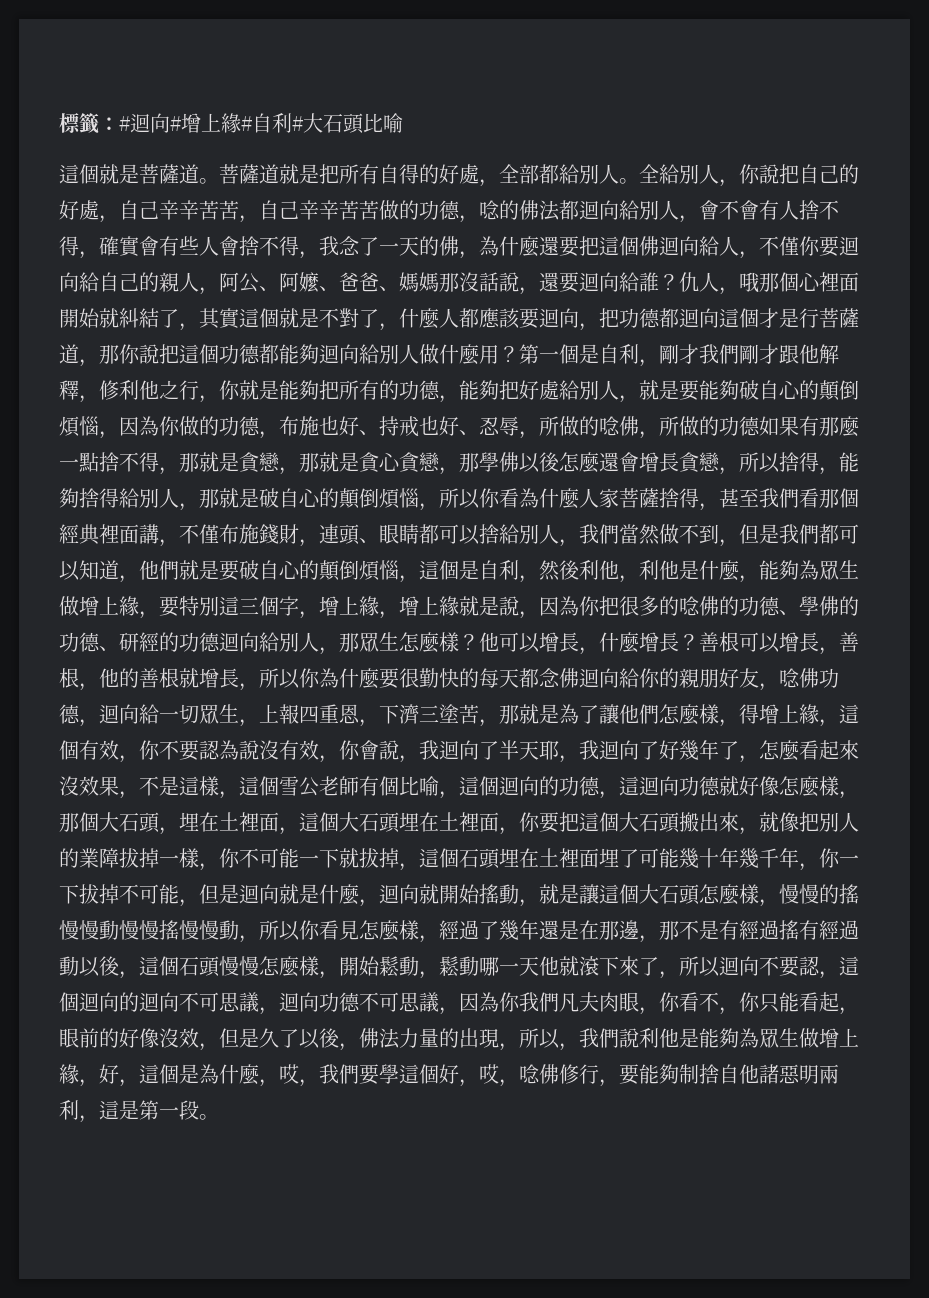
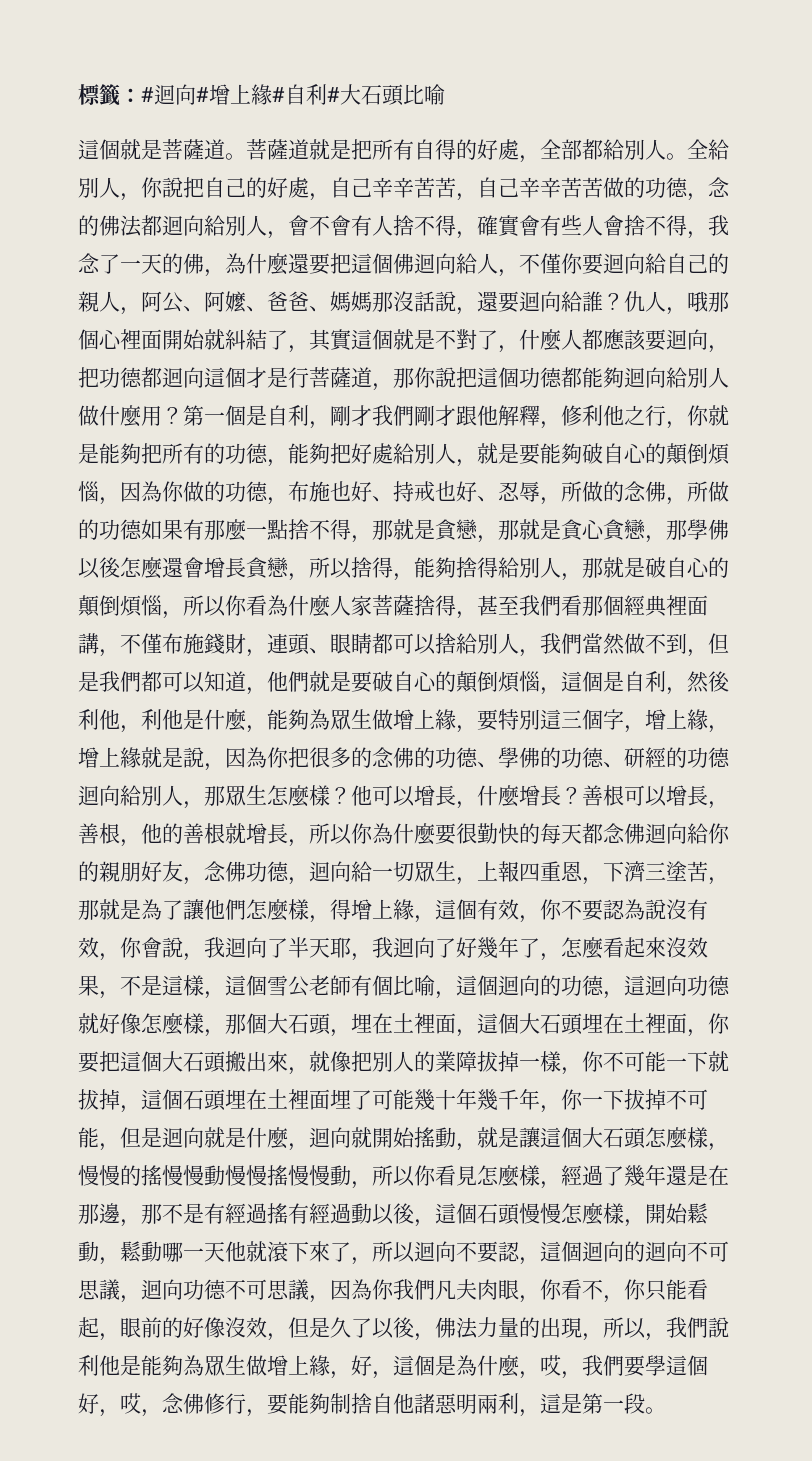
- 全給別人，你說把自己的好處，自己辛辛苦苦，自己辛辛苦苦做的功德，唸的佛法都迴向給別人，會不會有人捨不得，確實會有些人會捨不得，我念了一天的佛，為什麼還要把這個佛迴向給人，不僅你要迴向給自己的親人，阿公、阿嬤、爸爸、媽媽那沒話說，還要迴向給誰？
+ 全給別人，你說把自己的好處，自己辛辛苦苦，自己辛辛苦苦做的功德，念的佛法都迴向給別人，會不會有人捨不得，確實會有些人會捨不得，我念了一天的佛，為什麼還要把這個佛迴向給人，不僅你要迴向給自己的親人，阿公、阿嬤、爸爸、媽媽那沒話說，還要迴向給誰？
- 第一個是自利，剛才我們剛才跟他解釋，修利他之行，你就是能夠把所有的功德，能夠把好處給別人，就是要能夠破自心的顛倒煩惱，因為你做的功德，布施也好、持戒也好、忍辱，所做的唸佛，所做的功德如果有那麼一點捨不得，那就是貪戀，那就是貪心貪戀，那學佛以後怎麼還會增長貪戀，所以捨得，能夠捨得給別人，那就是破自心的顛倒煩惱，所以你看為什麼人家菩薩捨得，甚至我們看那個經典裡面講，不僅布施錢財，連頭、眼睛都可以捨給別人，我們當然做不到，但是我們都可以知道，他們就是要破自心的顛倒煩惱，這個是自利，然後利他，利他是什麼，能夠為眾生做增上緣，要特別這三個字，增上緣，增上緣就是說，因為你把很多的唸佛的功德、學佛的功德、研經的功德迴向給別人，那眾生怎麼樣？
+ 第一個是自利，剛才我們剛才跟他解釋，修利他之行，你就是能夠把所有的功德，能夠把好處給別人，就是要能夠破自心的顛倒煩惱，因為你做的功德，布施也好、持戒也好、忍辱，所做的念佛，所做的功德如果有那麼一點捨不得，那就是貪戀，那就是貪心貪戀，那學佛以後怎麼還會增長貪戀，所以捨得，能夠捨得給別人，那就是破自心的顛倒煩惱，所以你看為什麼人家菩薩捨得，甚至我們看那個經典裡面講，不僅布施錢財，連頭、眼睛都可以捨給別人，我們當然做不到，但是我們都可以知道，他們就是要破自心的顛倒煩惱，這個是自利，然後利他，利他是什麼，能夠為眾生做增上緣，要特別這三個字，增上緣，增上緣就是說，因為你把很多的念佛的功德、學佛的功德、研經的功德迴向給別人，那眾生怎麼樣？
- 善根可以增長，善根，他的善根就增長，所以你為什麼要很勤快的每天都念佛迴向給你的親朋好友，唸佛功德，迴向給一切眾生，上報四重恩，下濟三塗苦，那就是為了讓他們怎麼樣，得增上緣，這個有效，你不要認為說沒有效，你會說，我迴向了半天耶，我迴向了好幾年了，怎麼看起來沒效果，不是這樣，這個雪公老師有個比喻，這個迴向的功德，這迴向功德就好像怎麼樣，那個大石頭，埋在土裡面，這個大石頭埋在土裡面，你要把這個大石頭搬出來，就像把別人的業障拔掉一樣，你不可能一下就拔掉，這個石頭埋在土裡面埋了可能幾十年幾千年，你一下拔掉不可能，但是迴向就是什麼，迴向就開始搖動，就是讓這個大石頭怎麼樣，慢慢的搖慢慢動慢慢搖慢慢動，所以你看見怎麼樣，經過了幾年還是在那邊，那不是有經過搖有經過動以後，這個石頭慢慢怎麼樣，開始鬆動，鬆動哪一天他就滾下來了，所以迴向不要認，這個迴向的迴向不可思議，迴向功德不可思議，因為你我們凡夫肉眼，你看不，你只能看起，眼前的好像沒效，但是久了以後，佛法力量的出現，所以，我們說利他是能夠為眾生做增上緣，好，這個是為什麼，哎，我們要學這個好，哎，唸佛修行，要能夠制捨自他諸惡明兩利，這是第一段。
+ 善根可以增長，善根，他的善根就增長，所以你為什麼要很勤快的每天都念佛迴向給你的親朋好友，念佛功德，迴向給一切眾生，上報四重恩，下濟三塗苦，那就是為了讓他們怎麼樣，得增上緣，這個有效，你不要認為說沒有效，你會說，我迴向了半天耶，我迴向了好幾年了，怎麼看起來沒效果，不是這樣，這個雪公老師有個比喻，這個迴向的功德，這迴向功德就好像怎麼樣，那個大石頭，埋在土裡面，這個大石頭埋在土裡面，你要把這個大石頭搬出來，就像把別人的業障拔掉一樣，你不可能一下就拔掉，這個石頭埋在土裡面埋了可能幾十年幾千年，你一下拔掉不可能，但是迴向就是什麼，迴向就開始搖動，就是讓這個大石頭怎麼樣，慢慢的搖慢慢動慢慢搖慢慢動，所以你看見怎麼樣，經過了幾年還是在那邊，那不是有經過搖有經過動以後，這個石頭慢慢怎麼樣，開始鬆動，鬆動哪一天他就滾下來了，所以迴向不要認，這個迴向的迴向不可思議，迴向功德不可思議，因為你我們凡夫肉眼，你看不，你只能看起，眼前的好像沒效，但是久了以後，佛法力量的出現，所以，我們說利他是能夠為眾生做增上緣，好，這個是為什麼，哎，我們要學這個好，哎，念佛修行，要能夠制捨自他諸惡明兩利，這是第一段。

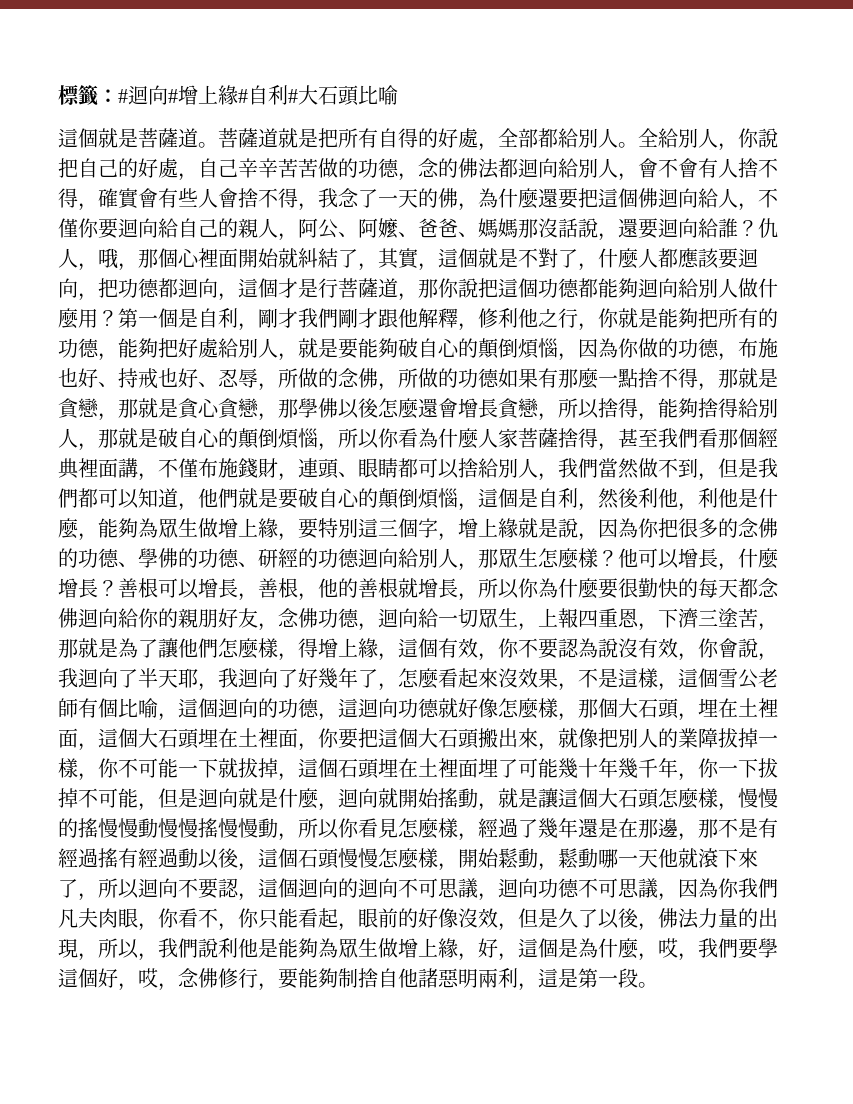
- 全給別人，你說把自己的好處，自己辛辛苦苦，自己辛辛苦苦做的功德，念的佛法都迴向給別人，會不會有人捨不得，確實會有些人會捨不得，我念了一天的佛，為什麼還要把這個佛迴向給人，不僅你要迴向給自己的親人，阿公、阿嬤、爸爸、媽媽那沒話說，還要迴向給誰？
+ 全給別人，你說把自己的好處，自己辛辛苦苦做的功德，念的佛法都迴向給別人，會不會有人捨不得，確實會有些人會捨不得，我念了一天的佛，為什麼還要把這個佛迴向給人，不僅你要迴向給自己的親人，阿公、阿嬤、爸爸、媽媽那沒話說，還要迴向給誰？
- 仇人，哦那個心裡面開始就糾結了，其實這個就是不對了，什麼人都應該要迴向，把功德都迴向這個才是行菩薩道，那你說把這個功德都能夠迴向給別人做什麼用？
+ 仇人，哦，那個心裡面開始就糾結了，其實，這個就是不對了，什麼人都應該要迴向，把功德都迴向，這個才是行菩薩道，那你說把這個功德都能夠迴向給別人做什麼用？
- 第一個是自利，剛才我們剛才跟他解釋，修利他之行，你就是能夠把所有的功德，能夠把好處給別人，就是要能夠破自心的顛倒煩惱，因為你做的功德，布施也好、持戒也好、忍辱，所做的念佛，所做的功德如果有那麼一點捨不得，那就是貪戀，那就是貪心貪戀，那學佛以後怎麼還會增長貪戀，所以捨得，能夠捨得給別人，那就是破自心的顛倒煩惱，所以你看為什麼人家菩薩捨得，甚至我們看那個經典裡面講，不僅布施錢財，連頭、眼睛都可以捨給別人，我們當然做不到，但是我們都可以知道，他們就是要破自心的顛倒煩惱，這個是自利，然後利他，利他是什麼，能夠為眾生做增上緣，要特別這三個字，增上緣，增上緣就是說，因為你把很多的念佛的功德、學佛的功德、研經的功德迴向給別人，那眾生怎麼樣？
+ 第一個是自利，剛才我們剛才跟他解釋，修利他之行，你就是能夠把所有的功德，能夠把好處給別人，就是要能夠破自心的顛倒煩惱，因為你做的功德，布施也好、持戒也好、忍辱，所做的念佛，所做的功德如果有那麼一點捨不得，那就是貪戀，那就是貪心貪戀，那學佛以後怎麼還會增長貪戀，所以捨得，能夠捨得給別人，那就是破自心的顛倒煩惱，所以你看為什麼人家菩薩捨得，甚至我們看那個經典裡面講，不僅布施錢財，連頭、眼睛都可以捨給別人，我們當然做不到，但是我們都可以知道，他們就是要破自心的顛倒煩惱，這個是自利，然後利他，利他是什麼，能夠為眾生做增上緣，要特別這三個字，增上緣就是說，因為你把很多的念佛的功德、學佛的功德、研經的功德迴向給別人，那眾生怎麼樣？

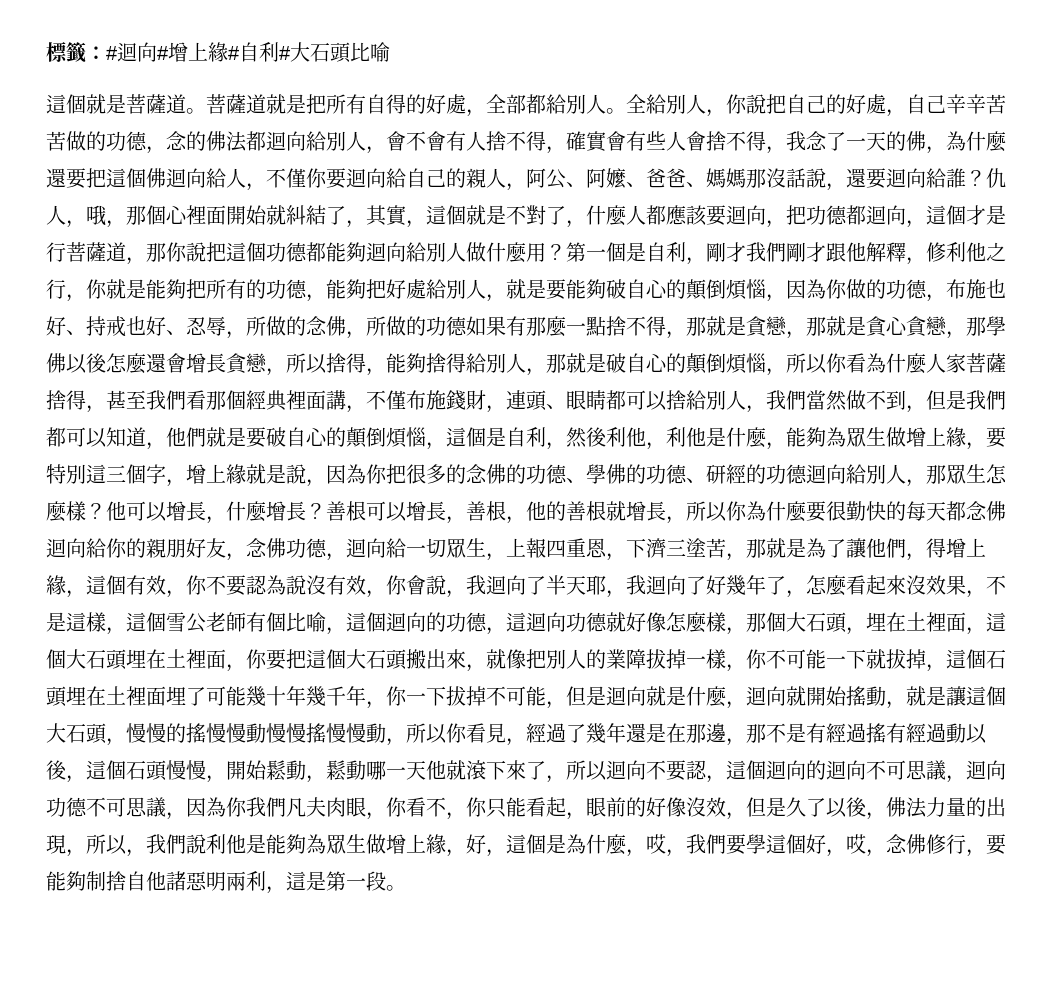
- 善根可以增長，善根，他的善根就增長，所以你為什麼要很勤快的每天都念佛迴向給你的親朋好友，念佛功德，迴向給一切眾生，上報四重恩，下濟三塗苦，那就是為了讓他們怎麼樣，得增上緣，這個有效，你不要認為說沒有效，你會說，我迴向了半天耶，我迴向了好幾年了，怎麼看起來沒效果，不是這樣，這個雪公老師有個比喻，這個迴向的功德，這迴向功德就好像怎麼樣，那個大石頭，埋在土裡面，這個大石頭埋在土裡面，你要把這個大石頭搬出來，就像把別人的業障拔掉一樣，你不可能一下就拔掉，這個石頭埋在土裡面埋了可能幾十年幾千年，你一下拔掉不可能，但是迴向就是什麼，迴向就開始搖動，就是讓這個大石頭怎麼樣，慢慢的搖慢慢動慢慢搖慢慢動，所以你看見怎麼樣，經過了幾年還是在那邊，那不是有經過搖有經過動以後，這個石頭慢慢怎麼樣，開始鬆動，鬆動哪一天他就滾下來了，所以迴向不要認，這個迴向的迴向不可思議，迴向功德不可思議，因為你我們凡夫肉眼，你看不，你只能看起，眼前的好像沒效，但是久了以後，佛法力量的出現，所以，我們說利他是能夠為眾生做增上緣，好，這個是為什麼，哎，我們要學這個好，哎，念佛修行，要能夠制捨自他諸惡明兩利，這是第一段。
+ 善根可以增長，善根，他的善根就增長，所以你為什麼要很勤快的每天都念佛迴向給你的親朋好友，念佛功德，迴向給一切眾生，上報四重恩，下濟三塗苦，那就是為了讓他們，得增上緣，這個有效，你不要認為說沒有效，你會說，我迴向了半天耶，我迴向了好幾年了，怎麼看起來沒效果，不是這樣，這個雪公老師有個比喻，這個迴向的功德，這迴向功德就好像怎麼樣，那個大石頭，埋在土裡面，這個大石頭埋在土裡面，你要把這個大石頭搬出來，就像把別人的業障拔掉一樣，你不可能一下就拔掉，這個石頭埋在土裡面埋了可能幾十年幾千年，你一下拔掉不可能，但是迴向就是什麼，迴向就開始搖動，就是讓這個大石頭，慢慢的搖慢慢動慢慢搖慢慢動，所以你看見，經過了幾年還是在那邊，那不是有經過搖有經過動以後，這個石頭慢慢，開始鬆動，鬆動哪一天他就滾下來了，所以迴向不要認，這個迴向的迴向不可思議，迴向功德不可思議，因為你我們凡夫肉眼，你看不，你只能看起，眼前的好像沒效，但是久了以後，佛法力量的出現，所以，我們說利他是能夠為眾生做增上緣，好，這個是為什麼，哎，我們要學這個好，哎，念佛修行，要能夠制捨自他諸惡明兩利，這是第一段。

